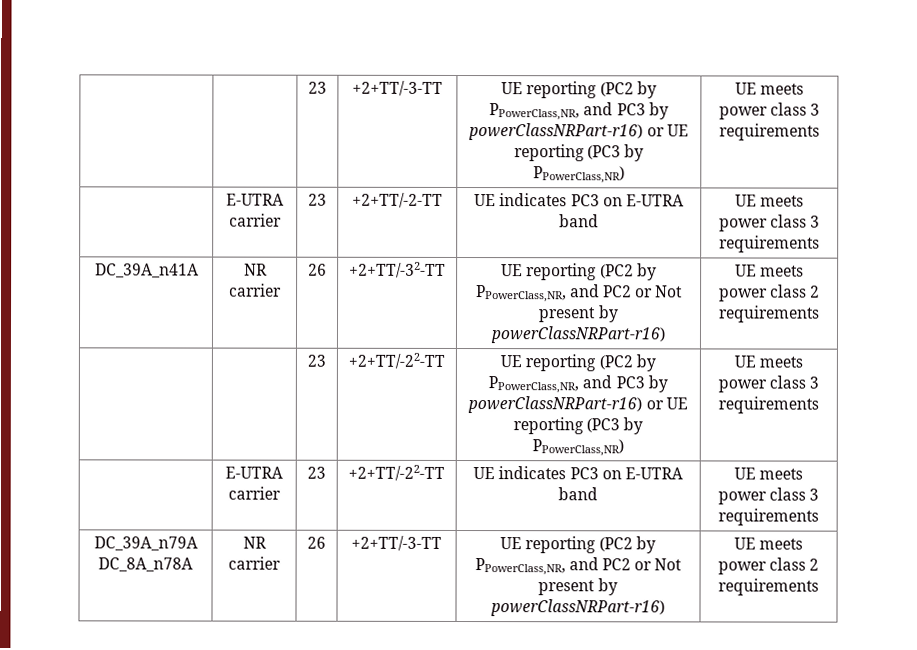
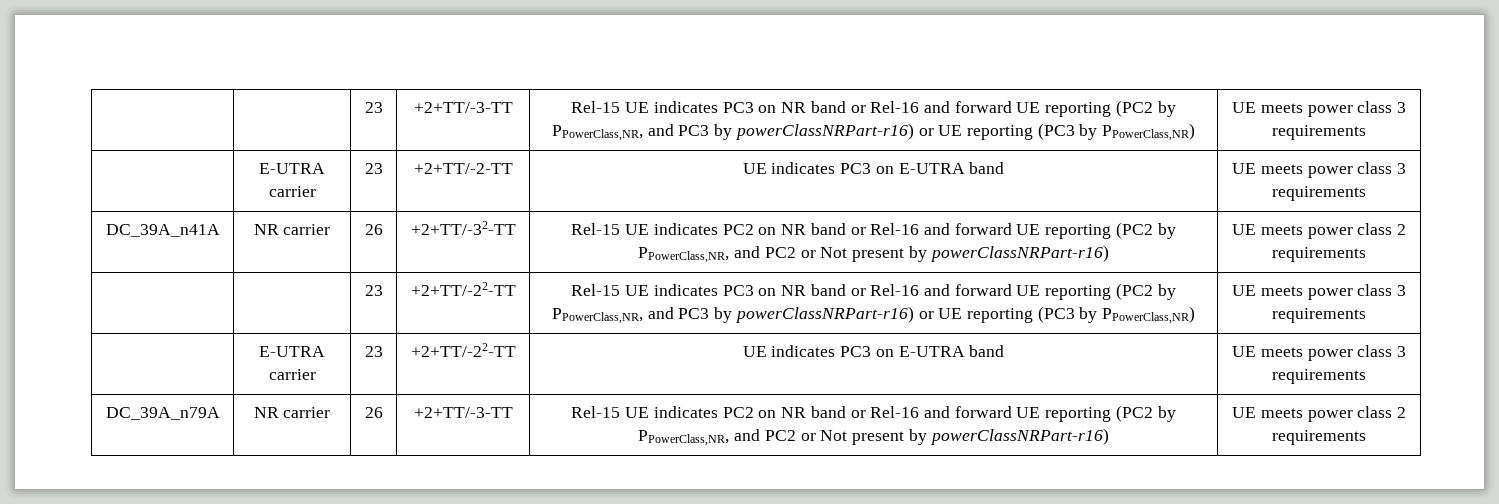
- | | 23 | +2+TT/-3-TT | UE reporting (PC2 by PPowerClass,NR, and PC3 by powerClassNRPart-r16) or UE reporting (PC3 by PPowerClass,NR) | UE meets power class 3 requirements
+ | | 23 | +2+TT/-3-TT | Rel-15 UE indicates PC3 on NR band or Rel-16 and forward UE reporting (PC2 by PPowerClass,NR, and PC3 by powerClassNRPart-r16) or UE reporting (PC3 by PPowerClass,NR) | UE meets power class 3 requirements
- DC_39A_n41A | NR carrier | 26 | +2+TT/-32-TT | UE reporting (PC2 by PPowerClass,NR, and PC2 or Not present by powerClassNRPart-r16) | UE meets power class 2 requirements
+ DC_39A_n41A | NR carrier | 26 | +2+TT/-32-TT | Rel-15 UE indicates PC2 on NR band or Rel-16 and forward UE reporting (PC2 by PPowerClass,NR, and PC2 or Not present by powerClassNRPart-r16) | UE meets power class 2 requirements
- | | 23 | +2+TT/-22-TT | UE reporting (PC2 by PPowerClass,NR, and PC3 by powerClassNRPart-r16) or UE reporting (PC3 by PPowerClass,NR) | UE meets power class 3 requirements
+ | | 23 | +2+TT/-22-TT | Rel-15 UE indicates PC3 on NR band or Rel-16 and forward UE reporting (PC2 by PPowerClass,NR, and PC3 by powerClassNRPart-r16) or UE reporting (PC3 by PPowerClass,NR) | UE meets power class 3 requirements
- DC_39A_n79A DC_8A_n78A | NR carrier | 26 | +2+TT/-3-TT | UE reporting (PC2 by PPowerClass,NR, and PC2 or Not present by powerClassNRPart-r16) | UE meets power class 2 requirements
+ DC_39A_n79A | NR carrier | 26 | +2+TT/-3-TT | Rel-15 UE indicates PC2 on NR band or Rel-16 and forward UE reporting (PC2 by PPowerClass,NR, and PC2 or Not present by powerClassNRPart-r16) | UE meets power class 2 requirements

